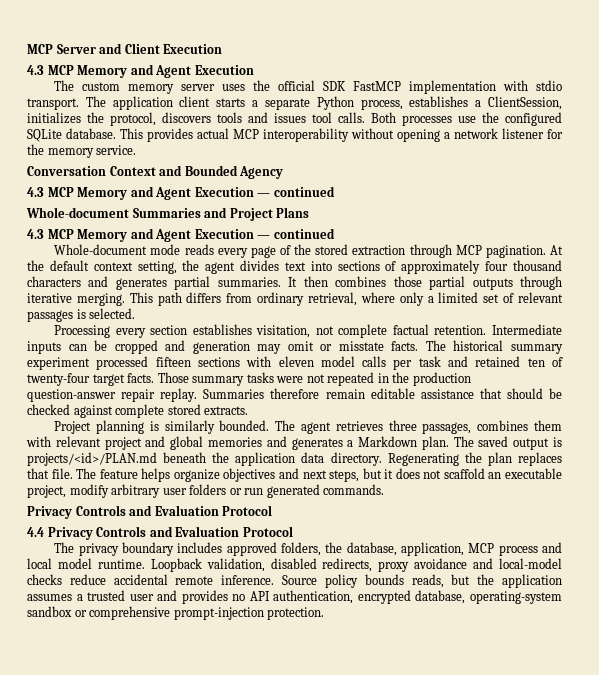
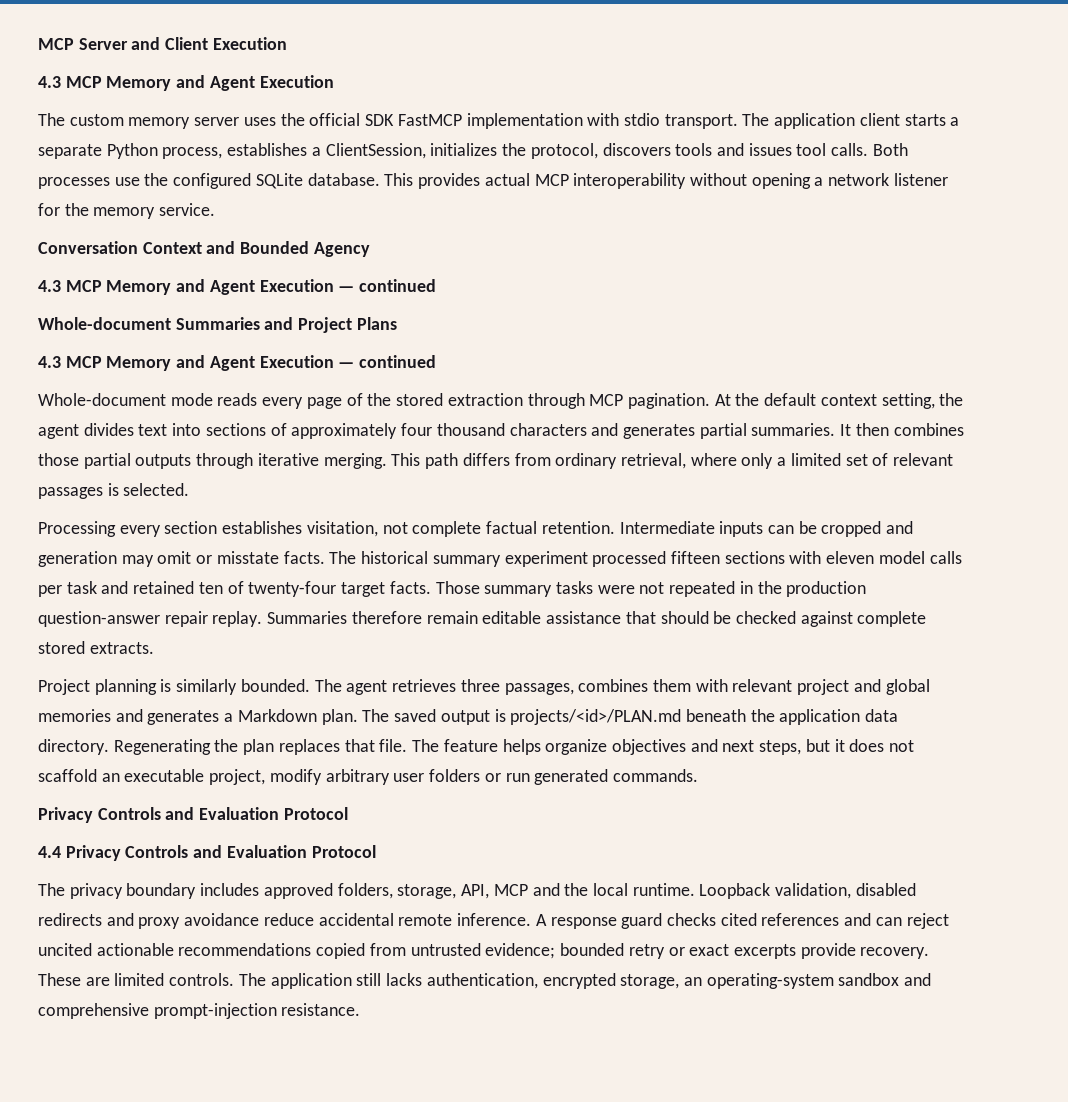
- The privacy boundary includes approved folders, the database, application, MCP process and local model runtime. Loopback validation, disabled redirects, proxy avoidance and local-model checks reduce accidental remote inference. Source policy bounds reads, but the application assumes a trusted user and provides no API authentication, encrypted database, operating-system sandbox or comprehensive prompt-injection protection.
+ The privacy boundary includes approved folders, storage, API, MCP and the local runtime. Loopback validation, disabled redirects and proxy avoidance reduce accidental remote inference. A response guard checks cited references and can reject uncited actionable recommendations copied from untrusted evidence; bounded retry or exact excerpts provide recovery. These are limited controls. The application still lacks authentication, encrypted storage, an operating-system sandbox and comprehensive prompt-injection resistance.

